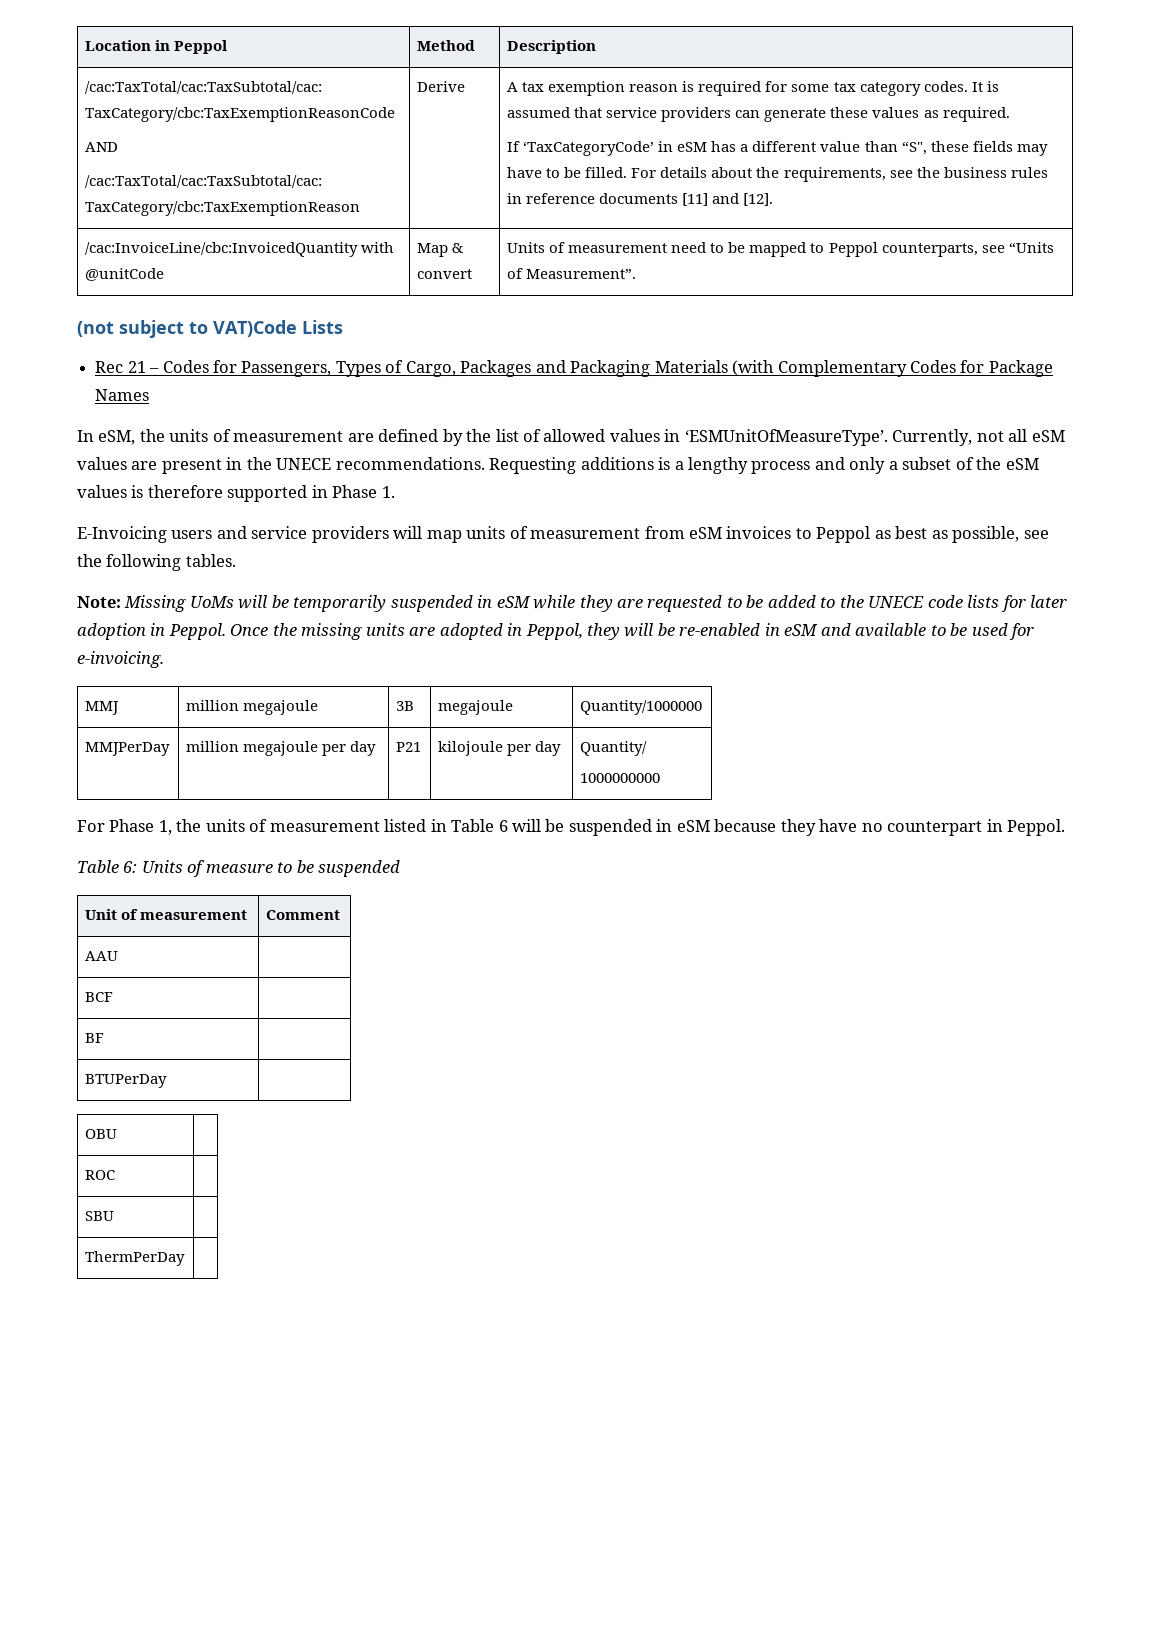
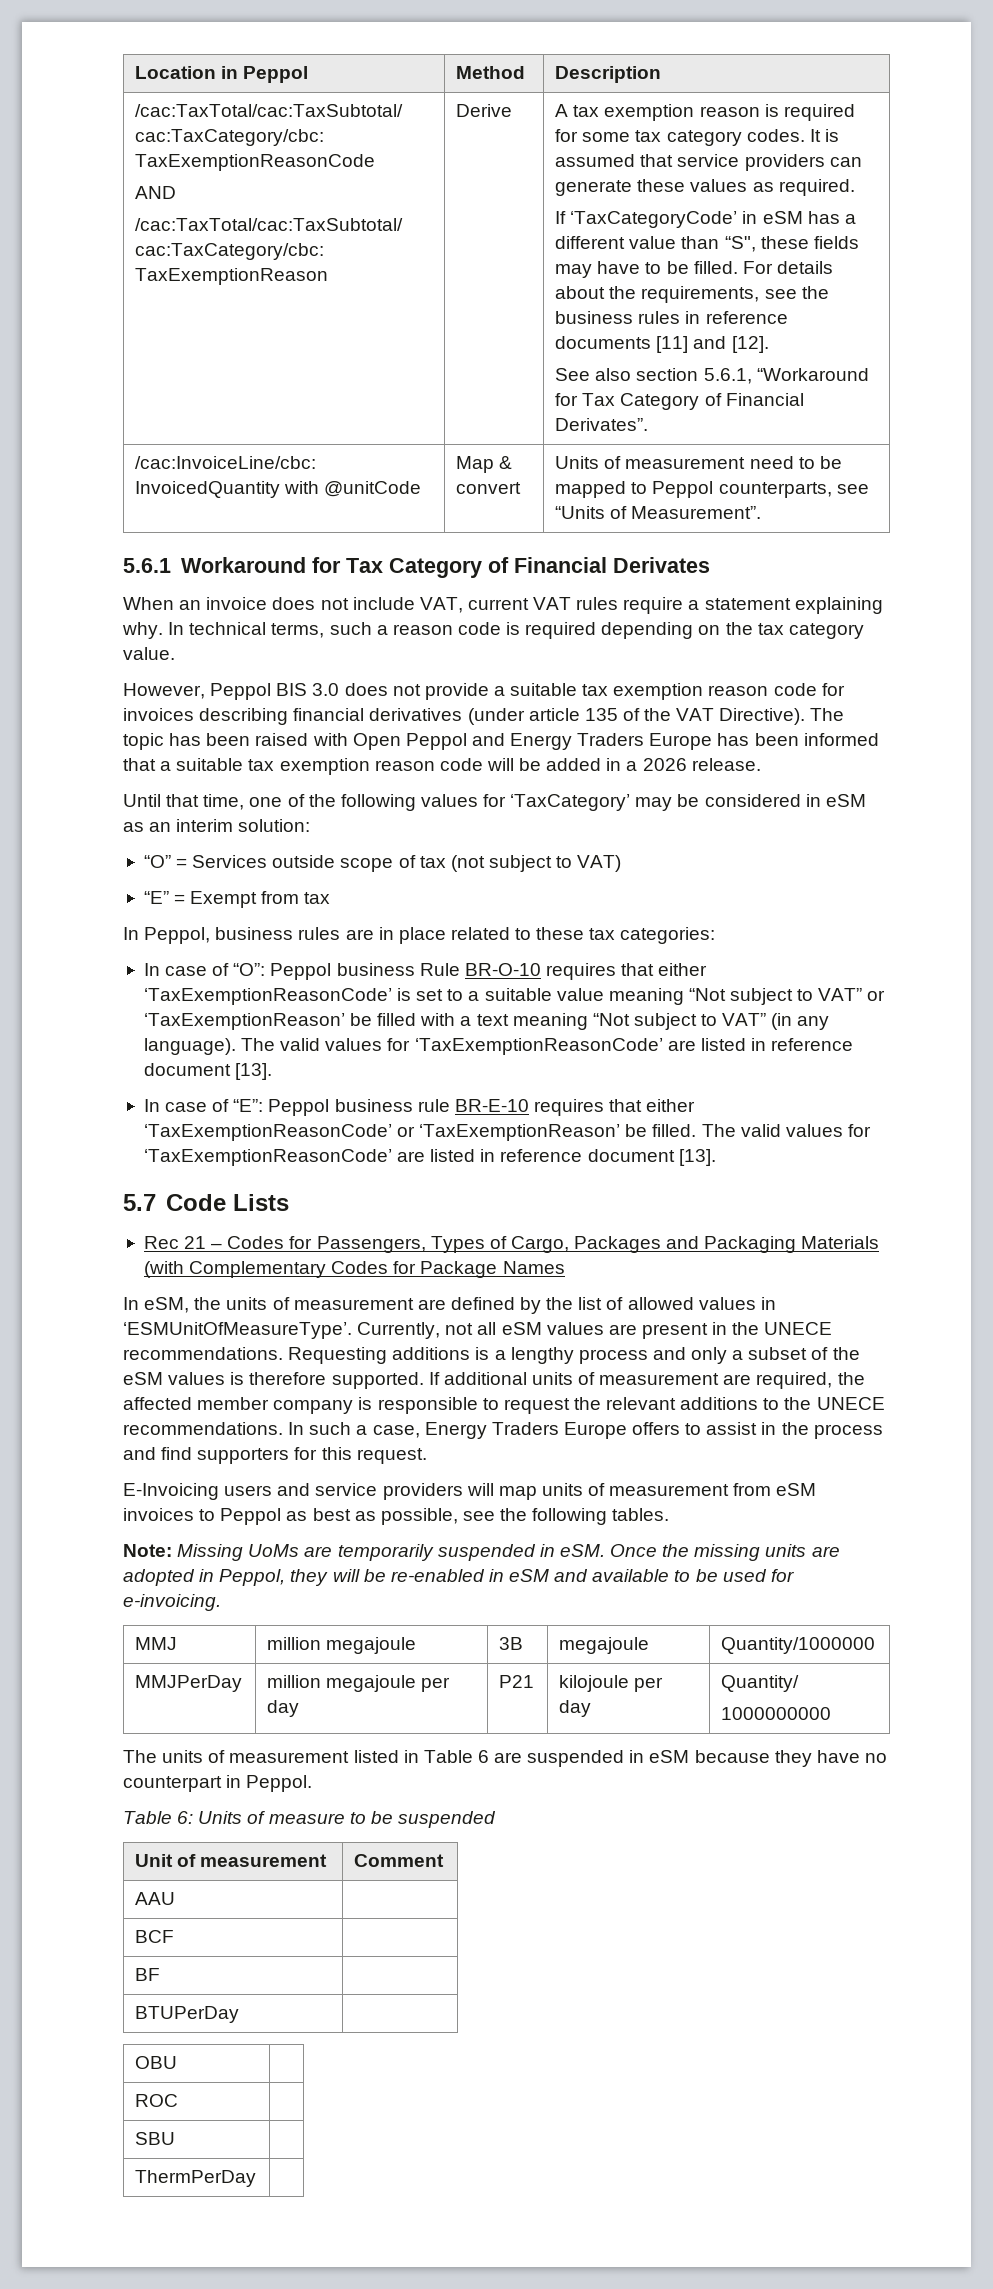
+ See also section 5.6.1, “Workaround for Tax Category of Financial Derivates”.
- (not subject to VAT)Code Lists
+ 5.6.1 Workaround for Tax Category of Financial Derivates
+ When an invoice does not include VAT, current VAT rules require a statement explaining why. In technical terms, such a reason code is required depending on the tax category value.
+ However, Peppol BIS 3.0 does not provide a suitable tax exemption reason code for invoices describing financial derivatives (under article 135 of the VAT Directive). The topic has been raised with Open Peppol and Energy Traders Europe has been informed that a suitable tax exemption reason code will be added in a 2026 release.
+ Until that time, one of the following values for ‘TaxCategory’ may be considered in eSM as an interim solution:
+ “O” = Services outside scope of tax (not subject to VAT)
+ “E” = Exempt from tax
+ In Peppol, business rules are in place related to these tax categories:
+ In case of “O”: Peppol business Rule BR-O-10 requires that either ‘TaxExemptionReasonCode’ is set to a suitable value meaning “Not subject to VAT” or ‘TaxExemptionReason’ be filled with a text meaning “Not subject to VAT” (in any language). The valid values for ‘TaxExemptionReasonCode’ are listed in reference document [13].
+ In case of “E”: Peppol business rule BR-E-10 requires that either ‘TaxExemptionReasonCode’ or ‘TaxExemptionReason’ be filled. The valid values for ‘TaxExemptionReasonCode’ are listed in reference document [13].
+ 5.7 Code Lists
- Requesting additions is a lengthy process and only a subset of the eSM values is therefore supported in Phase 1.
+ Requesting additions is a lengthy process and only a subset of the eSM values is therefore supported. If additional units of measurement are required, the affected member company is responsible to request the relevant additions to the UNECE recommendations. In such a case, Energy Traders Europe offers to assist in the process and find supporters for this request.
- Note: Missing UoMs will be temporarily suspended in eSM while they are requested to be added to the UNECE code lists for later adoption in Peppol.
+ Note: Missing UoMs are temporarily suspended in eSM.
- For Phase 1, the units of measurement listed in Table 6 will be suspended in eSM because they have no counterpart in Peppol.
+ The units of measurement listed in Table 6 are suspended in eSM because they have no counterpart in Peppol.

